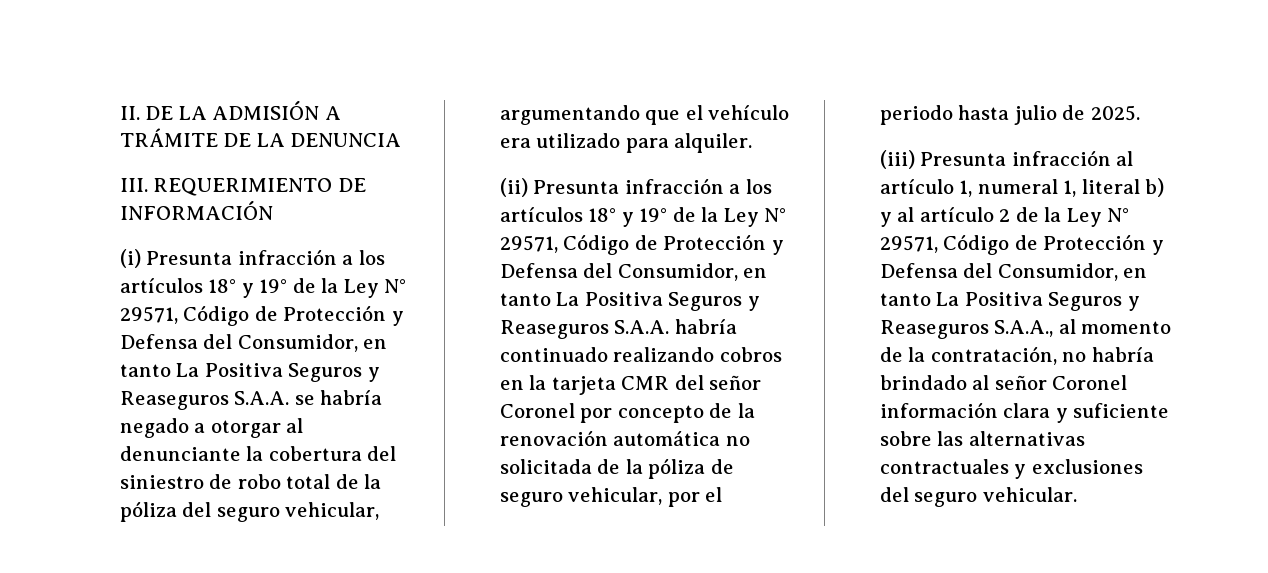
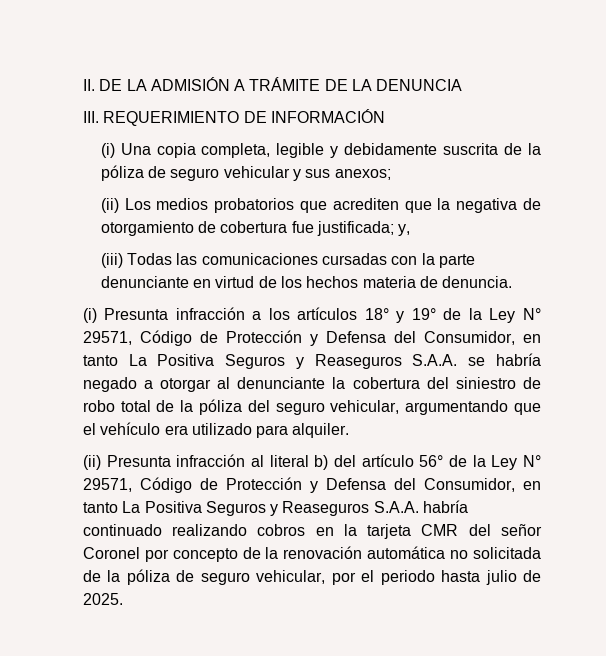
+ (i) Una copia completa, legible y debidamente suscrita de la póliza de seguro vehicular y sus anexos;
+ (ii) Los medios probatorios que acrediten que la negativa de otorgamiento de cobertura fue justificada; y,
+ (iii) Todas las comunicaciones cursadas con la parte denunciante en virtud de los hechos materia de denuncia.
- (ii) Presunta infracción a los artículos 18° y 19° de la Ley N° 29571, Código de Protección y Defensa del Consumidor, en tanto La Positiva Seguros y Reaseguros S.A.A. habría continuado realizando cobros en la tarjeta CMR del señor Coronel por concepto de la renovación automática no solicitada de la póliza de seguro vehicular, por el periodo hasta julio de 2025.
+ (ii) Presunta infracción al literal b) del artículo 56° de la Ley N° 29571, Código de Protección y Defensa del Consumidor, en tanto La Positiva Seguros y Reaseguros S.A.A. habría continuado realizando cobros en la tarjeta CMR del señor Coronel por concepto de la renovación automática no solicitada de la póliza de seguro vehicular, por el periodo hasta julio de 2025.
- (iii) Presunta infracción al artículo 1, numeral 1, literal b) y al artículo 2 de la Ley N° 29571, Código de Protección y Defensa del Consumidor, en tanto La Positiva Seguros y Reaseguros S.A.A., al momento de la contratación, no habría brindado al señor Coronel información clara y suficiente sobre las alternativas contractuales y exclusiones del seguro vehicular.

